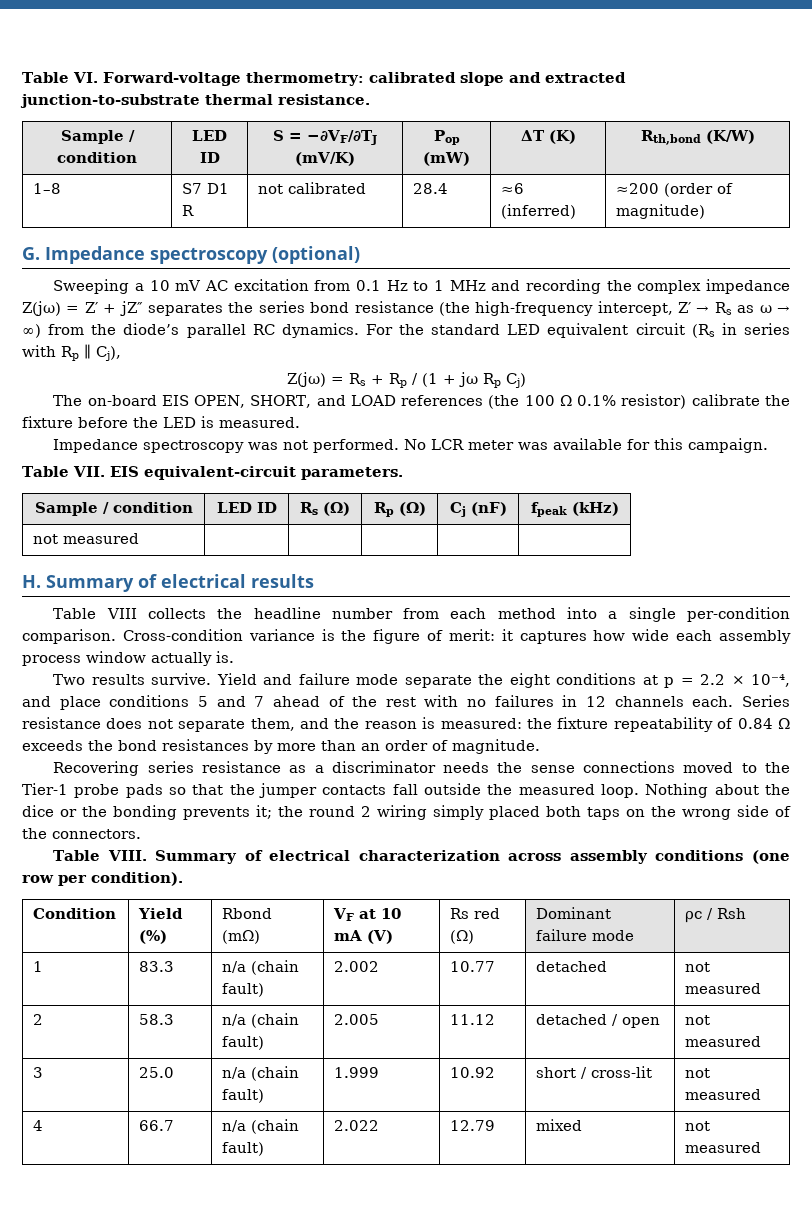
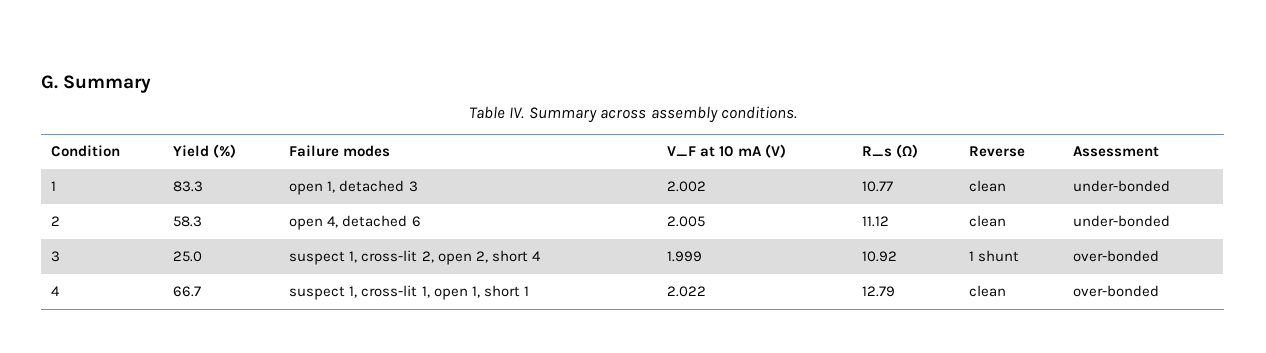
- Table VI. Forward-voltage thermometry: calibrated slope and extracted junction-to-substrate thermal resistance.
- Sample / condition | LED ID | S = −∂VF/∂TJ (mV/K) | Pop (mW) | ΔT (K) | Rth,bond (K/W)
- 1–8 | S7 D1 R | not calibrated | 28.4 | ≈6 (inferred) | ≈200 (order of magnitude)
- G. Impedance spectroscopy (optional)
- Sweeping a 10 mV AC excitation from 0.1 Hz to 1 MHz and recording the complex impedance Z(jω) = Z′ + jZ″ separates the series bond resistance (the high-frequency intercept, Z′ → Rs as ω → ∞) from the diode’s parallel RC dynamics. For the standard LED equivalent circuit (Rs in series with Rp ∥ Cj),
- Z(jω) = Rs + Rp / (1 + jω Rp Cj)
- The on-board EIS OPEN, SHORT, and LOAD references (the 100 Ω 0.1% resistor) calibrate the fixture before the LED is measured.
- Impedance spectroscopy was not performed. No LCR meter was available for this campaign.
- Table VII. EIS equivalent-circuit parameters.
- Sample / condition | LED ID | Rs (Ω) | Rp (Ω) | Cj (nF) | fpeak (kHz)
- not measured | | | | |
- H. Summary of electrical results
- Table VIII collects the headline number from each method into a single per-condition comparison. Cross-condition variance is the figure of merit: it captures how wide each assembly process window actually is.
- Two results survive. Yield and failure mode separate the eight conditions at p = 2.2 × 10⁻⁴, and place conditions 5 and 7 ahead of the rest with no failures in 12 channels each. Series resistance does not separate them, and the reason is measured: the fixture repeatability of 0.84 Ω exceeds the bond resistances by more than an order of magnitude.
- Recovering series resistance as a discriminator needs the sense connections moved to the Tier-1 probe pads so that the jumper contacts fall outside the measured loop. Nothing about the dice or the bonding prevents it; the round 2 wiring simply placed both taps on the wrong side of the connectors.
- Table VIII. Summary of electrical characterization across assembly conditions (one row per condition).
+ G. Summary
+ Table IV. Summary across assembly conditions.
- Condition | Yield (%) | Rbond (mΩ) | VF at 10 mA (V) | Rs red (Ω) | Dominant failure mode | ρc / Rsh
- 1 | 83.3 | n/a (chain fault) | 2.002 | 10.77 | detached | not measured
+ Condition | Yield (%) | Failure modes | V_F at 10 mA (V) | R_s (Ω) | Reverse | Assessment
+ 1 | 83.3 | open 1, detached 3 | 2.002 | 10.77 | clean | under-bonded
- 2 | 58.3 | n/a (chain fault) | 2.005 | 11.12 | detached / open | not measured
- 3 | 25.0 | n/a (chain fault) | 1.999 | 10.92 | short / cross-lit | not measured
- 4 | 66.7 | n/a (chain fault) | 2.022 | 12.79 | mixed | not measured
+ 2 | 58.3 | open 4, detached 6 | 2.005 | 11.12 | clean | under-bonded
+ 3 | 25.0 | suspect 1, cross-lit 2, open 2, short 4 | 1.999 | 10.92 | 1 shunt | over-bonded
+ 4 | 66.7 | suspect 1, cross-lit 1, open 1, short 1 | 2.022 | 12.79 | clean | over-bonded

